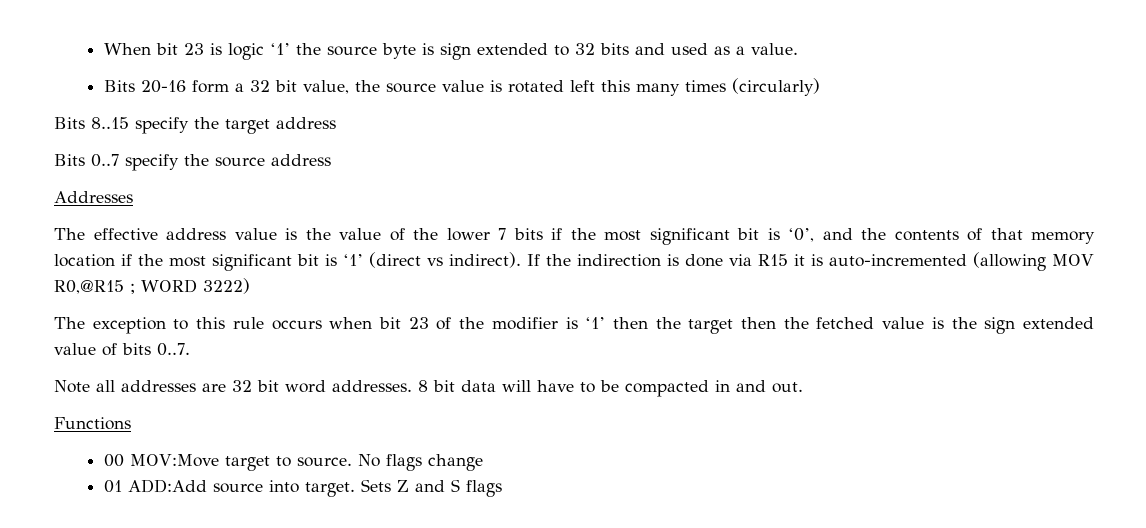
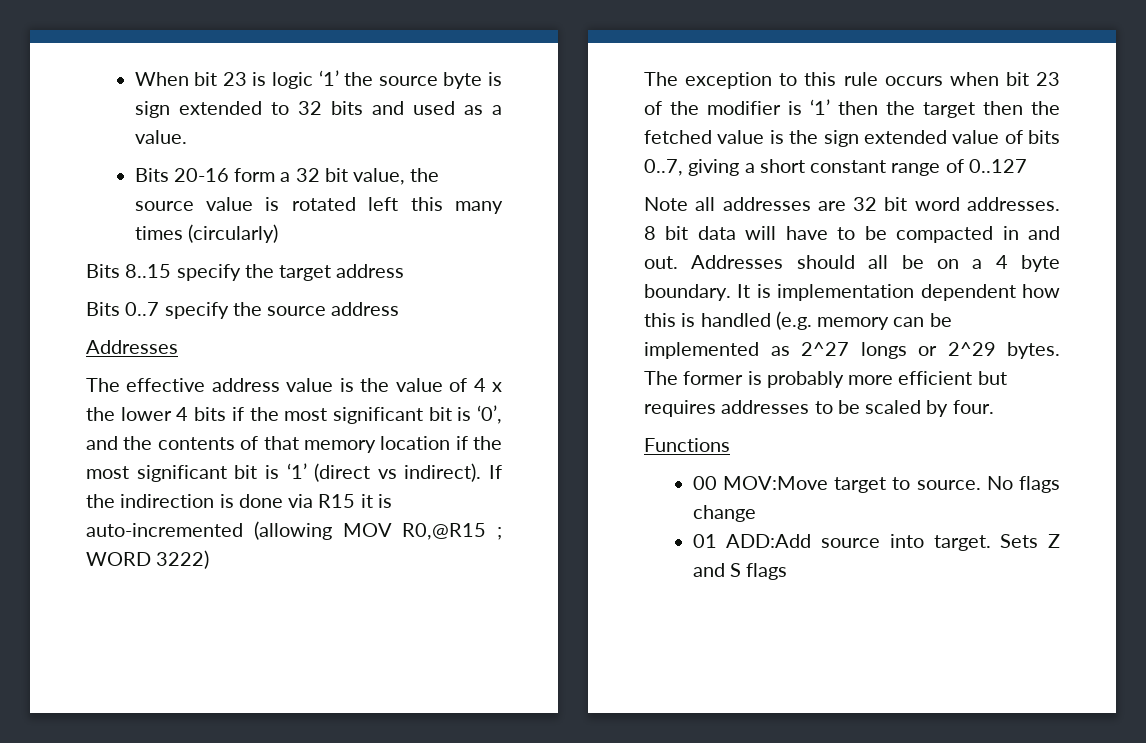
- The effective address value is the value of the lower 7 bits if the most significant bit is ‘0’, and the contents of that memory location if the most significant bit is ‘1’ (direct vs indirect).
+ The effective address value is the value of 4 x the lower 4 bits if the most significant bit is ‘0’, and the contents of that memory location if the most significant bit is ‘1’ (direct vs indirect).
- The exception to this rule occurs when bit 23 of the modifier is ‘1’ then the target then the fetched value is the sign extended value of bits 0..7.
+ The exception to this rule occurs when bit 23 of the modifier is ‘1’ then the target then the fetched value is the sign extended value of bits 0..7, giving a short constant range of 0..127
+ Addresses should all be on a 4 byte boundary. It is implementation dependent how this is handled (e.g. memory can be implemented as 2^27 longs or 2^29 bytes. The former is probably more efficient but requires addresses to be scaled by four.

